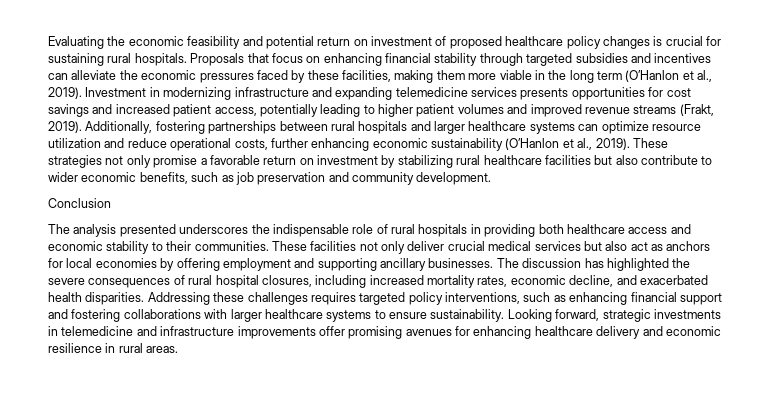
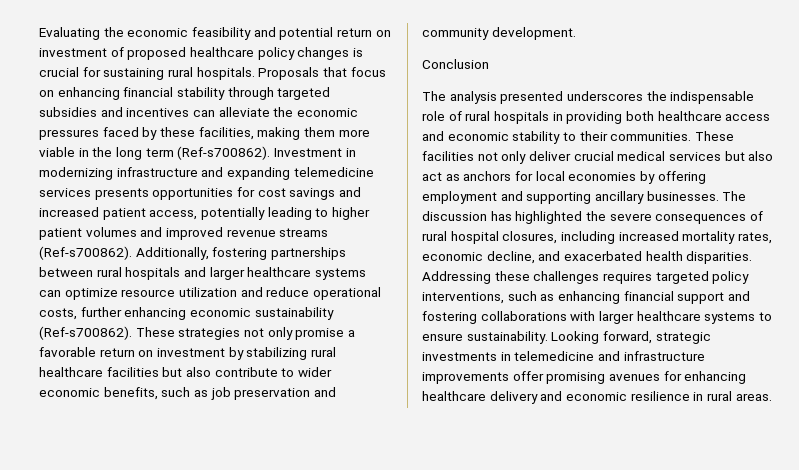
- Proposals that focus on enhancing financial stability through targeted subsidies and incentives can alleviate the economic pressures faced by these facilities, making them more viable in the long term (O’Hanlon et al., 2019).
+ Proposals that focus on enhancing financial stability through targeted subsidies and incentives can alleviate the economic pressures faced by these facilities, making them more viable in the long term (Ref-s700862).
- Investment in modernizing infrastructure and expanding telemedicine services presents opportunities for cost savings and increased patient access, potentially leading to higher patient volumes and improved revenue streams (Frakt, 2019).
+ Investment in modernizing infrastructure and expanding telemedicine services presents opportunities for cost savings and increased patient access, potentially leading to higher patient volumes and improved revenue streams (Ref-s700862).
- Additionally, fostering partnerships between rural hospitals and larger healthcare systems can optimize resource utilization and reduce operational costs, further enhancing economic sustainability (O’Hanlon et al., 2019).
+ Additionally, fostering partnerships between rural hospitals and larger healthcare systems can optimize resource utilization and reduce operational costs, further enhancing economic sustainability (Ref-s700862).

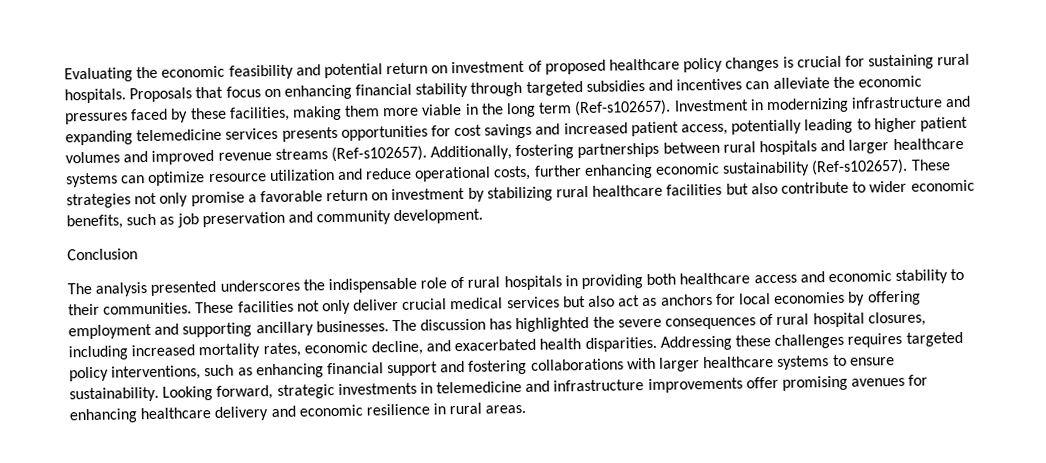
- Proposals that focus on enhancing financial stability through targeted subsidies and incentives can alleviate the economic pressures faced by these facilities, making them more viable in the long term (Ref-s700862).
+ Proposals that focus on enhancing financial stability through targeted subsidies and incentives can alleviate the economic pressures faced by these facilities, making them more viable in the long term (Ref-s102657).
- Investment in modernizing infrastructure and expanding telemedicine services presents opportunities for cost savings and increased patient access, potentially leading to higher patient volumes and improved revenue streams (Ref-s700862).
+ Investment in modernizing infrastructure and expanding telemedicine services presents opportunities for cost savings and increased patient access, potentially leading to higher patient volumes and improved revenue streams (Ref-s102657).
- Additionally, fostering partnerships between rural hospitals and larger healthcare systems can optimize resource utilization and reduce operational costs, further enhancing economic sustainability (Ref-s700862).
+ Additionally, fostering partnerships between rural hospitals and larger healthcare systems can optimize resource utilization and reduce operational costs, further enhancing economic sustainability (Ref-s102657).

